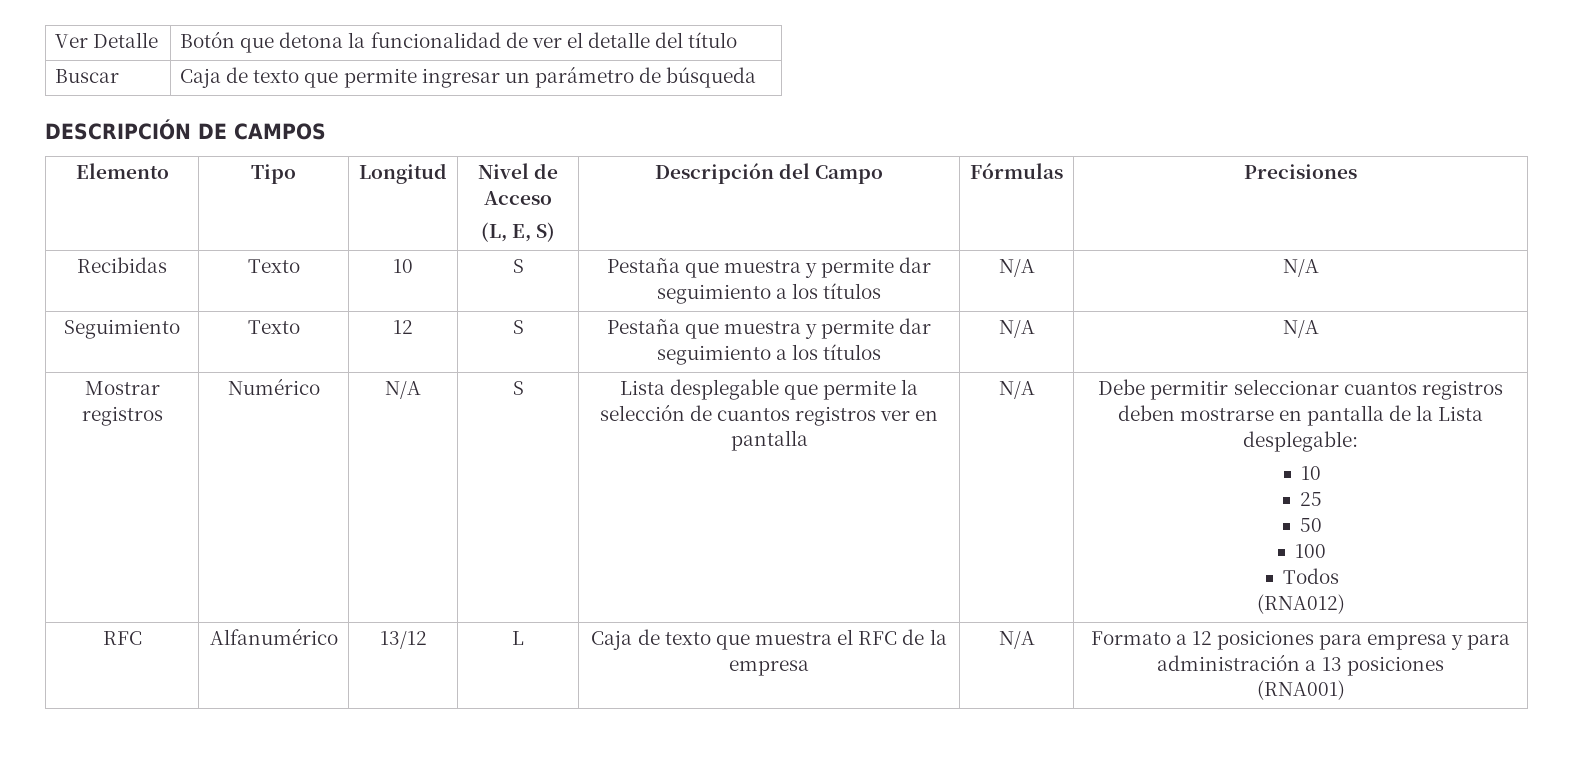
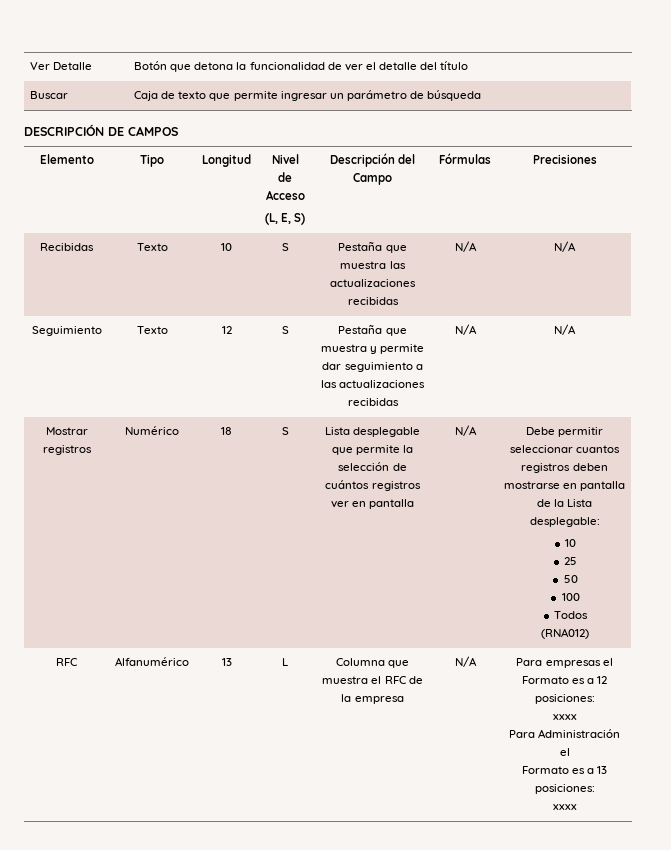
- Recibidas | Texto | 10 | S | Pestaña que muestra y permite dar seguimiento a los títulos | N/A | N/A
+ Recibidas | Texto | 10 | S | Pestaña que muestra las actualizaciones recibidas | N/A | N/A
- Seguimiento | Texto | 12 | S | Pestaña que muestra y permite dar seguimiento a los títulos | N/A | N/A
+ Seguimiento | Texto | 12 | S | Pestaña que muestra y permite dar seguimiento a las actualizaciones recibidas | N/A | N/A
- Mostrar registros | Numérico | N/A | S | Lista desplegable que permite la selección de cuantos registros ver en pantalla | N/A | Debe permitir seleccionar cuantos registros deben mostrarse en pantalla de la Lista desplegable:
+ Mostrar registros | Numérico | 18 | S | Lista desplegable que permite la selección de cuántos registros ver en pantalla | N/A | Debe permitir seleccionar cuantos registros deben mostrarse en pantalla de la Lista desplegable:
- RFC | Alfanumérico | 13/12 | L | Caja de texto que muestra el RFC de la empresa | N/A | Formato a 12 posiciones para empresa y para administración a 13 posiciones
- (RNA001)
+ RFC | Alfanumérico | 13 | L | Columna que muestra el RFC de la empresa | N/A | Para empresas el Formato es a 12 posiciones:
+ xxxx
+ Para Administración el
+ Formato es a 13 posiciones:
+ xxxx

